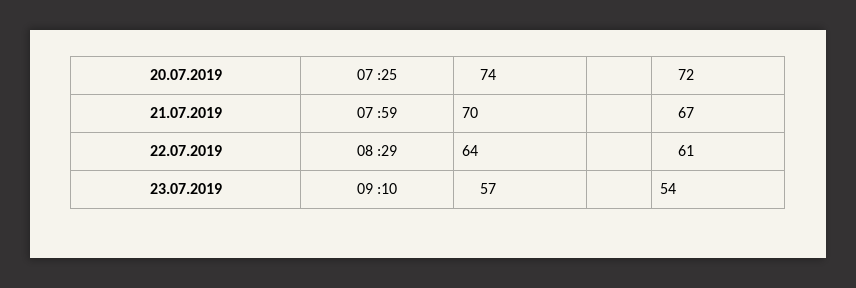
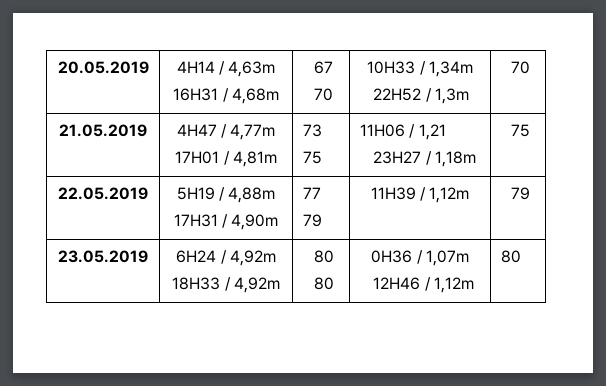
- 20.07.2019 | 07 :25 | 74 | | 72
- 21.07.2019 | 07 :59 | 70 | | 67
- 22.07.2019 | 08 :29 | 64 | | 61
- 23.07.2019 | 09 :10 | 57 | | 54
+ 20.05.2019 | 4H14 / 4,63m
+ 16H31 / 4,68m | 67
+ 70 | 10H33 / 1,34m
+ 22H52 / 1,3m | 70
+ 21.05.2019 | 4H47 / 4,77m
+ 17H01 / 4,81m | 73
+ 75 | 11H06 / 1,21
+ 23H27 / 1,18m | 75
+ 22.05.2019 | 5H19 / 4,88m
+ 17H31 / 4,90m | 77
+ 79 | 11H39 / 1,12m | 79
+ 23.05.2019 | 6H24 / 4,92m
+ 18H33 / 4,92m | 80
+ 80 | 0H36 / 1,07m
+ 12H46 / 1,12m | 80

